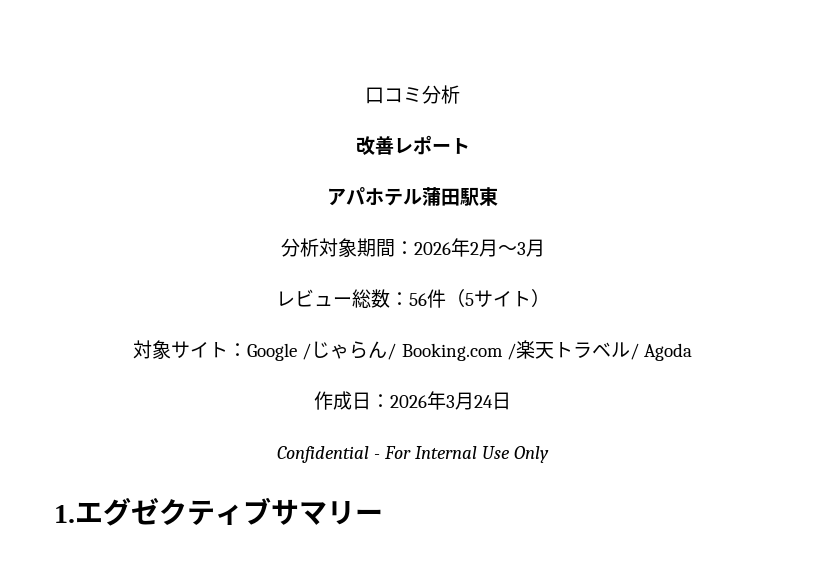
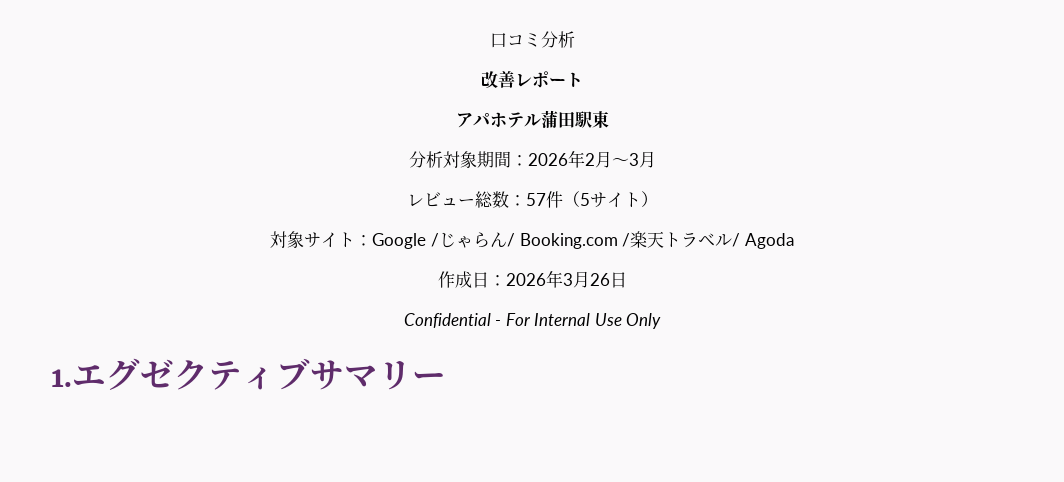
- レビュー総数：56件（5サイト）
+ レビュー総数：57件（5サイト）
- 作成日：2026年3月24日
+ 作成日：2026年3月26日

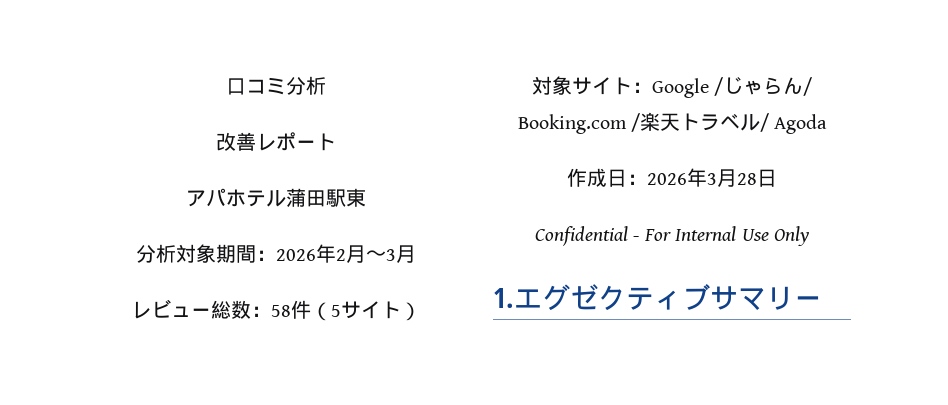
- レビュー総数：57件（5サイト）
+ レビュー総数：58件（5サイト）
- 作成日：2026年3月26日
+ 作成日：2026年3月28日

